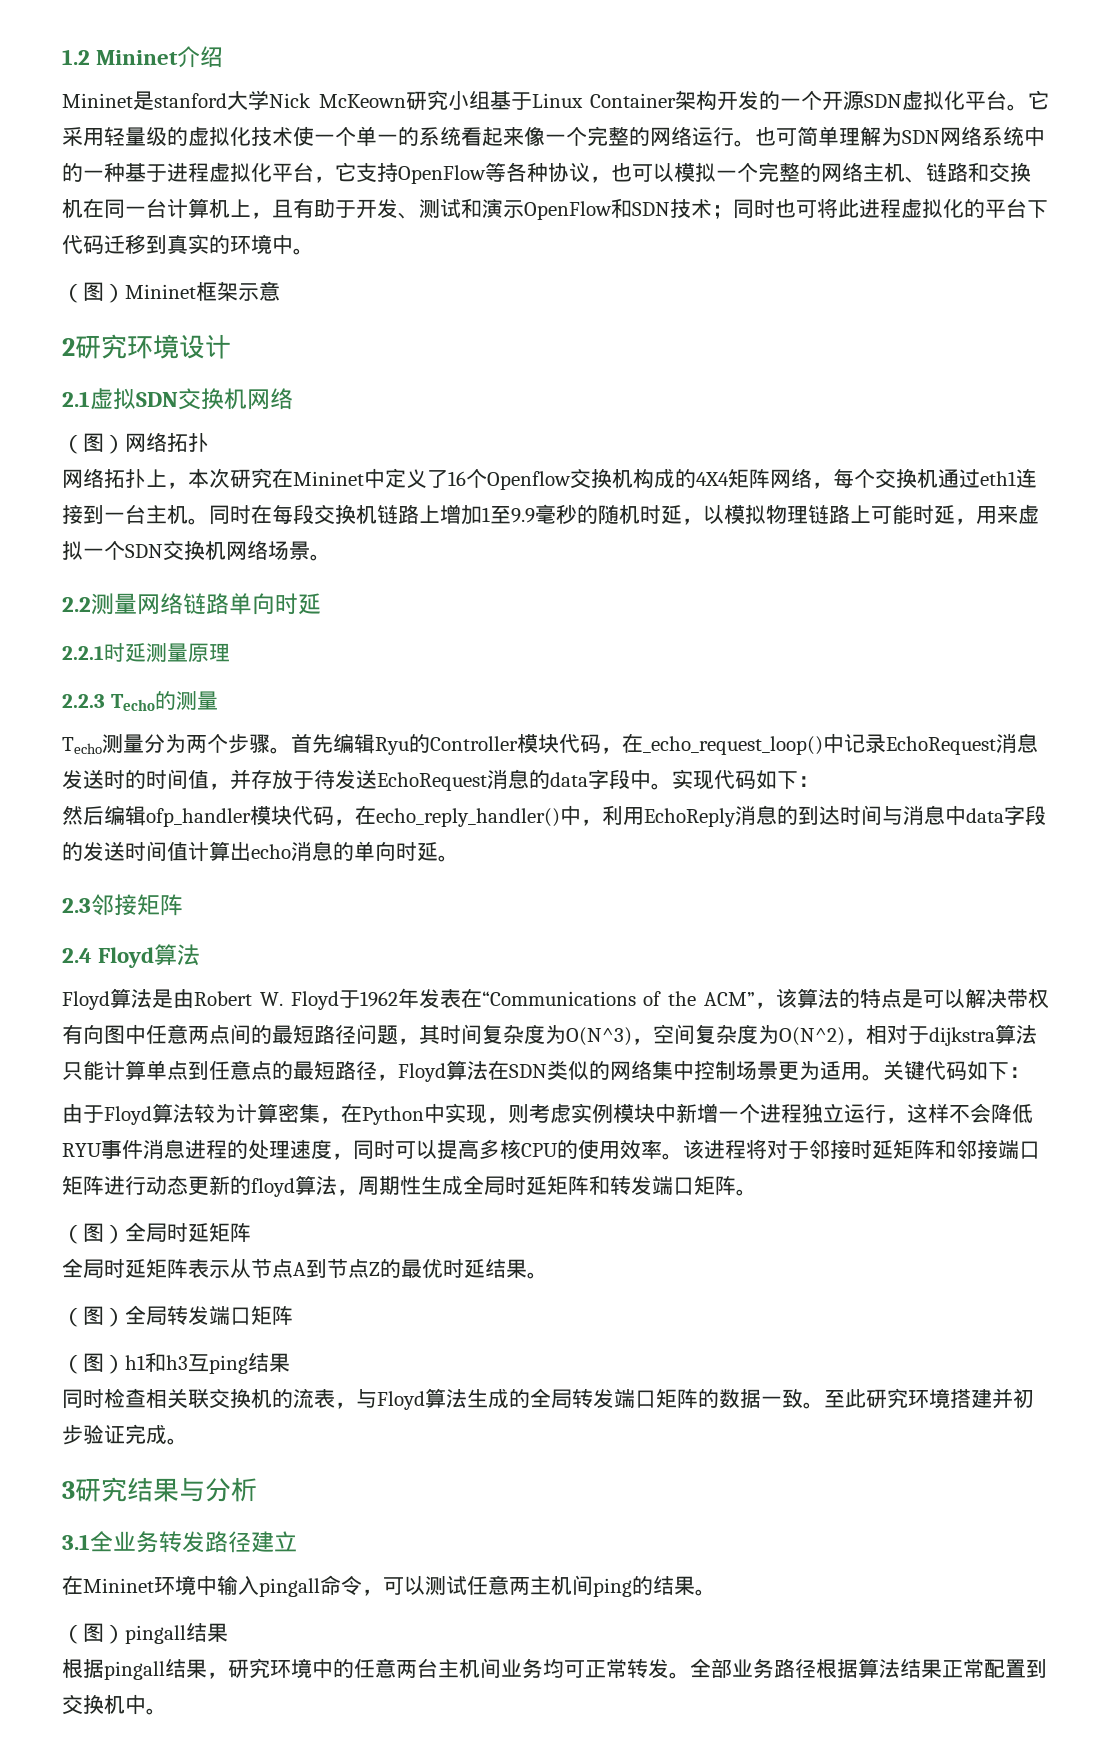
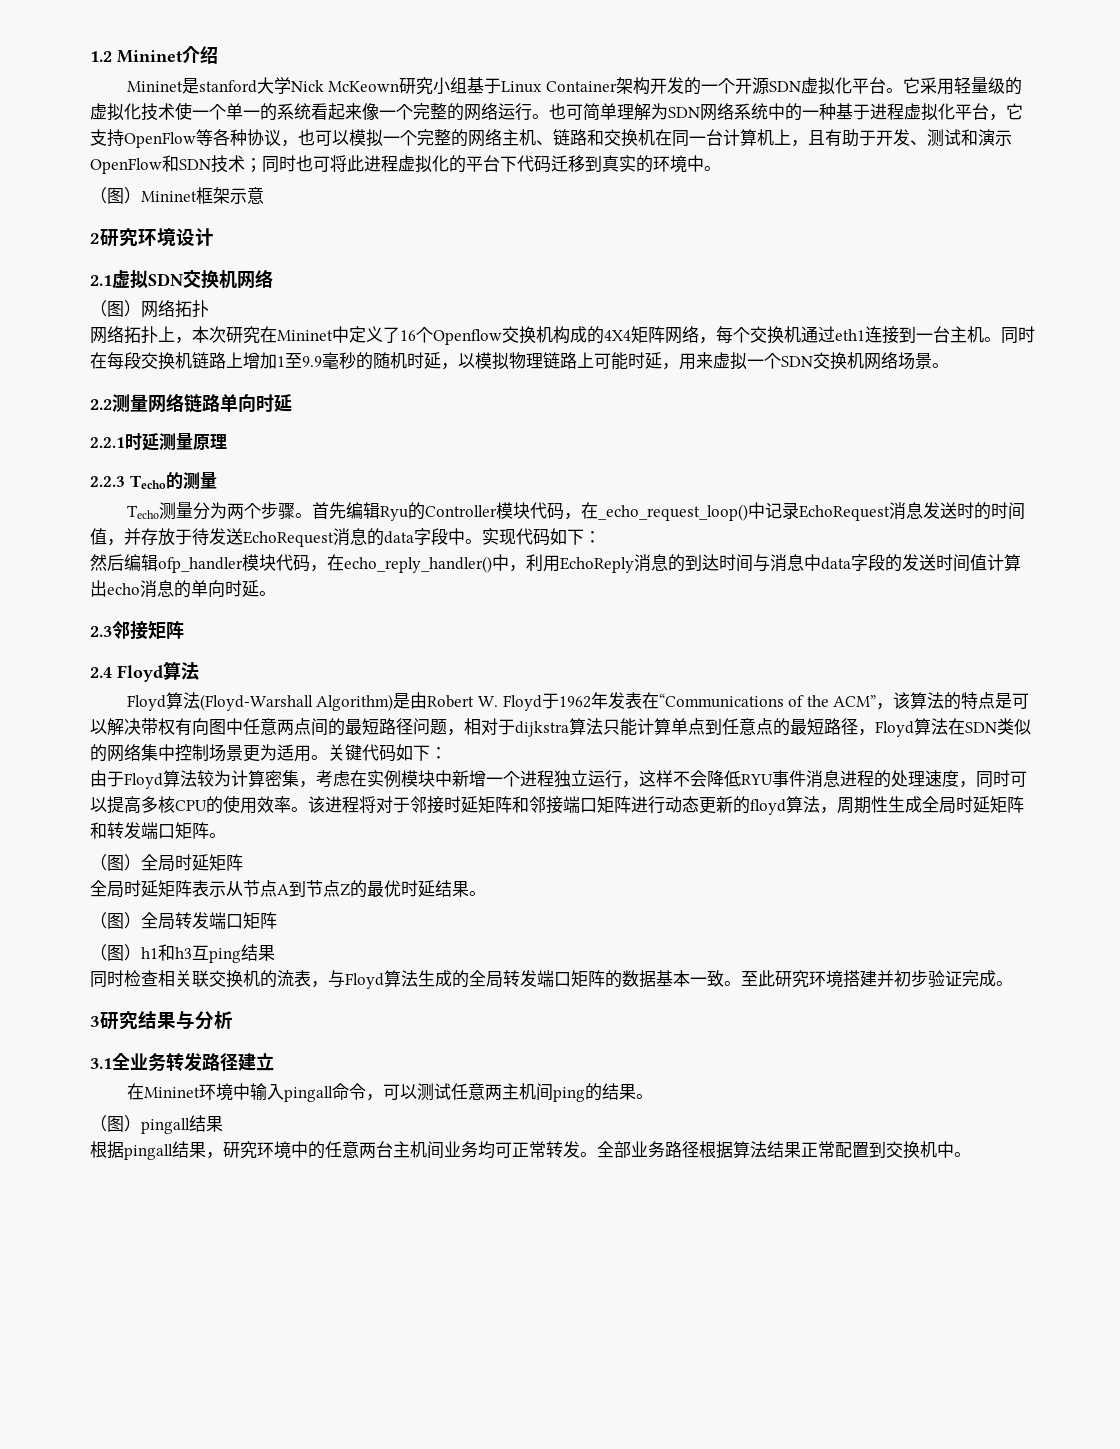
- Floyd算法是由Robert W. Floyd于1962年发表在“Communications of the ACM”，该算法的特点是可以解决带权有向图中任意两点间的最短路径问题，其时间复杂度为O(N^3)，空间复杂度为O(N^2)，相对于dijkstra算法只能计算单点到任意点的最短路径，Floyd算法在SDN类似的网络集中控制场景更为适用。
+ Floyd算法(Floyd-Warshall Algorithm)是由Robert W. Floyd于1962年发表在“Communications of the ACM”，该算法的特点是可以解决带权有向图中任意两点间的最短路径问题，相对于dijkstra算法只能计算单点到任意点的最短路径，Floyd算法在SDN类似的网络集中控制场景更为适用。
- 由于Floyd算法较为计算密集，在Python中实现，则考虑实例模块中新增一个进程独立运行，这样不会降低RYU事件消息进程的处理速度，同时可以提高多核CPU的使用效率。
+ 由于Floyd算法较为计算密集，考虑在实例模块中新增一个进程独立运行，这样不会降低RYU事件消息进程的处理速度，同时可以提高多核CPU的使用效率。
- 同时检查相关联交换机的流表，与Floyd算法生成的全局转发端口矩阵的数据一致。
+ 同时检查相关联交换机的流表，与Floyd算法生成的全局转发端口矩阵的数据基本一致。

